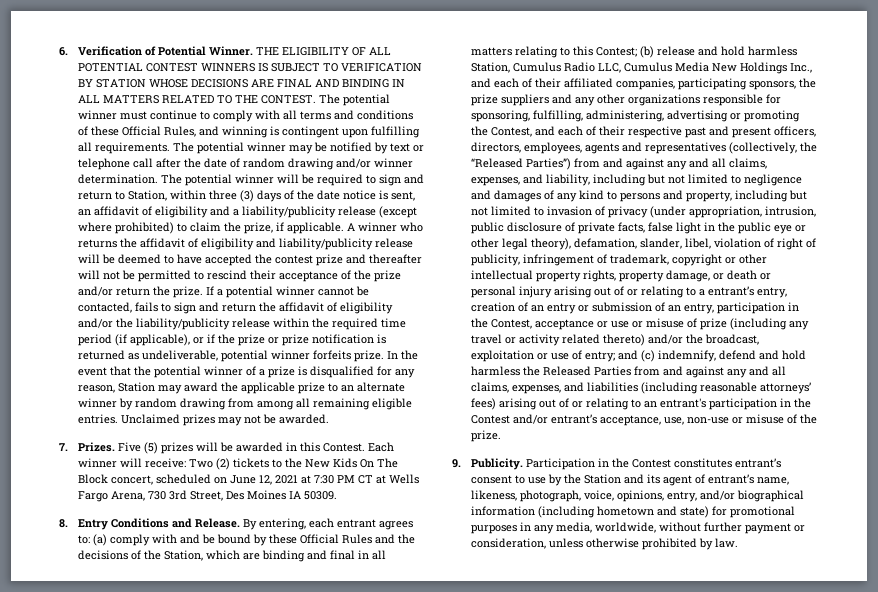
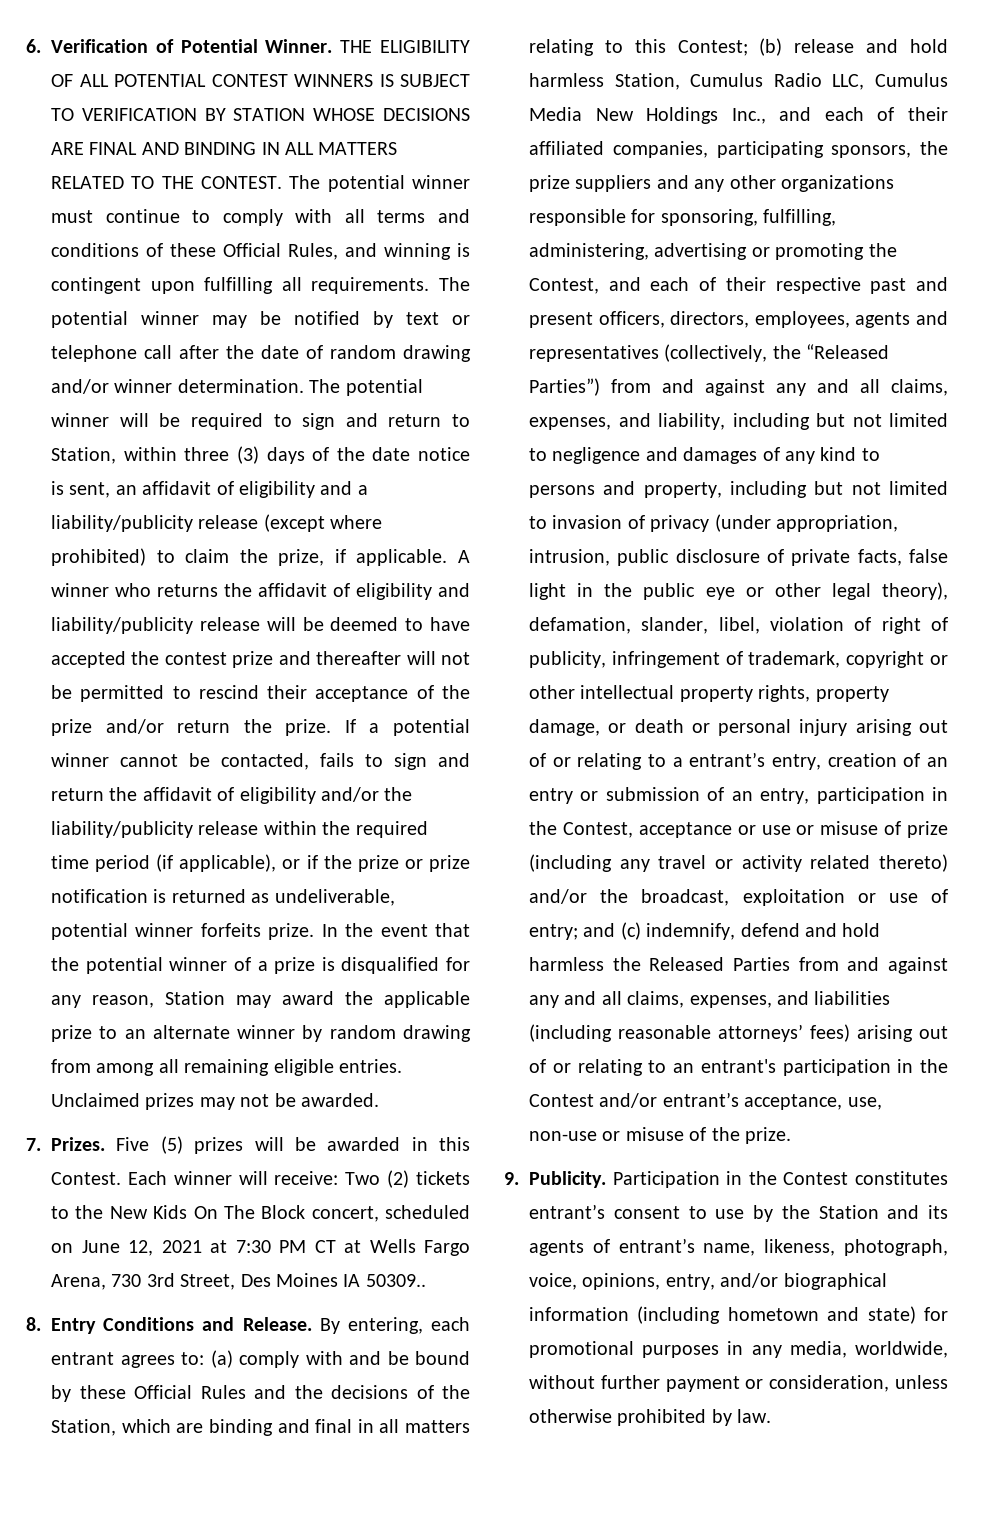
- Each winner will receive: Two (2) tickets to the New Kids On The Block concert, scheduled on June 12, 2021 at 7:30 PM CT at Wells Fargo Arena, 730 3rd Street, Des Moines IA 50309.
+ Each winner will receive: Two (2) tickets to the New Kids On The Block concert, scheduled on June 12, 2021 at 7:30 PM CT at Wells Fargo Arena, 730 3rd Street, Des Moines IA 50309..
- Participation in the Contest constitutes entrant’s consent to use by the Station and its agent of entrant’s name, likeness, photograph, voice, opinions, entry, and/or biographical information (including hometown and state) for promotional purposes in any media, worldwide, without further payment or consideration, unless otherwise prohibited by law.
+ Participation in the Contest constitutes entrant’s consent to use by the Station and its agents of entrant’s name, likeness, photograph, voice, opinions, entry, and/or biographical information (including hometown and state) for promotional purposes in any media, worldwide, without further payment or consideration, unless otherwise prohibited by law.

